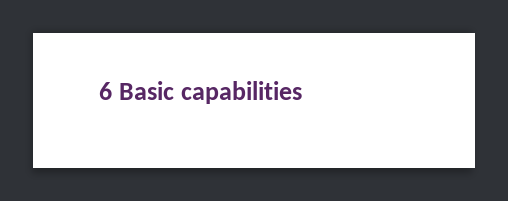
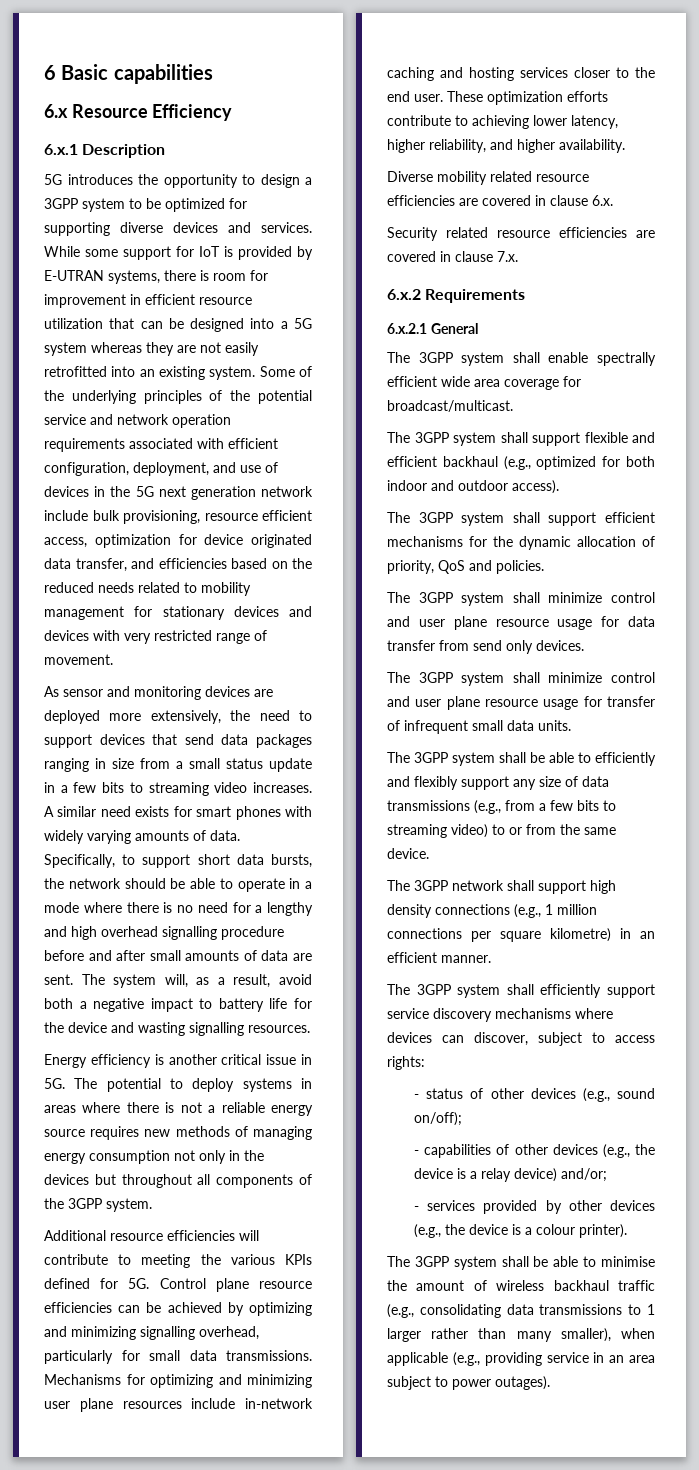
+ 6.x Resource Efficiency
+ 6.x.1 Description
+ 5G introduces the opportunity to design a 3GPP system to be optimized for supporting diverse devices and services. While some support for IoT is provided by E-UTRAN systems, there is room for improvement in efficient resource utilization that can be designed into a 5G system whereas they are not easily retrofitted into an existing system. Some of the underlying principles of the potential service and network operation requirements associated with efficient configuration, deployment, and use of devices in the 5G next generation network include bulk provisioning, resource efficient access, optimization for device originated data transfer, and efficiencies based on the reduced needs related to mobility management for stationary devices and devices with very restricted range of movement.
+ As sensor and monitoring devices are deployed more extensively, the need to support devices that send data packages ranging in size from a small status update in a few bits to streaming video increases. A similar need exists for smart phones with widely varying amounts of data. Specifically, to support short data bursts, the network should be able to operate in a mode where there is no need for a lengthy and high overhead signalling procedure before and after small amounts of data are sent. The system will, as a result, avoid both a negative impact to battery life for the device and wasting signalling resources.
+ Energy efficiency is another critical issue in 5G. The potential to deploy systems in areas where there is not a reliable energy source requires new methods of managing energy consumption not only in the devices but throughout all components of the 3GPP system.
+ Additional resource efficiencies will contribute to meeting the various KPIs defined for 5G. Control plane resource efficiencies can be achieved by optimizing and minimizing signalling overhead, particularly for small data transmissions. Mechanisms for optimizing and minimizing user plane resources include in-network caching and hosting services closer to the end user. These optimization efforts contribute to achieving lower latency, higher reliability, and higher availability.
+ Diverse mobility related resource efficiencies are covered in clause 6.x.
+ Security related resource efficiencies are covered in clause 7.x.
+ 6.x.2 Requirements
+ 6.x.2.1 General
+ The 3GPP system shall enable spectrally efficient wide area coverage for broadcast/multicast.
+ The 3GPP system shall support flexible and efficient backhaul (e.g., optimized for both indoor and outdoor access).
+ The 3GPP system shall support efficient mechanisms for the dynamic allocation of priority, QoS and policies.
+ The 3GPP system shall minimize control and user plane resource usage for data transfer from send only devices.
+ The 3GPP system shall minimize control and user plane resource usage for transfer of infrequent small data units.
+ The 3GPP system shall be able to efficiently and flexibly support any size of data transmissions (e.g., from a few bits to streaming video) to or from the same device.
+ The 3GPP network shall support high density connections (e.g., 1 million connections per square kilometre) in an efficient manner.
+ The 3GPP system shall efficiently support service discovery mechanisms where devices can discover, subject to access rights:
+ - status of other devices (e.g., sound on/off);
+ - capabilities of other devices (e.g., the device is a relay device) and/or;
+ - services provided by other devices (e.g., the device is a colour printer).
+ The 3GPP system shall be able to minimise the amount of wireless backhaul traffic (e.g., consolidating data transmissions to 1 larger rather than many smaller), when applicable (e.g., providing service in an area subject to power outages).

